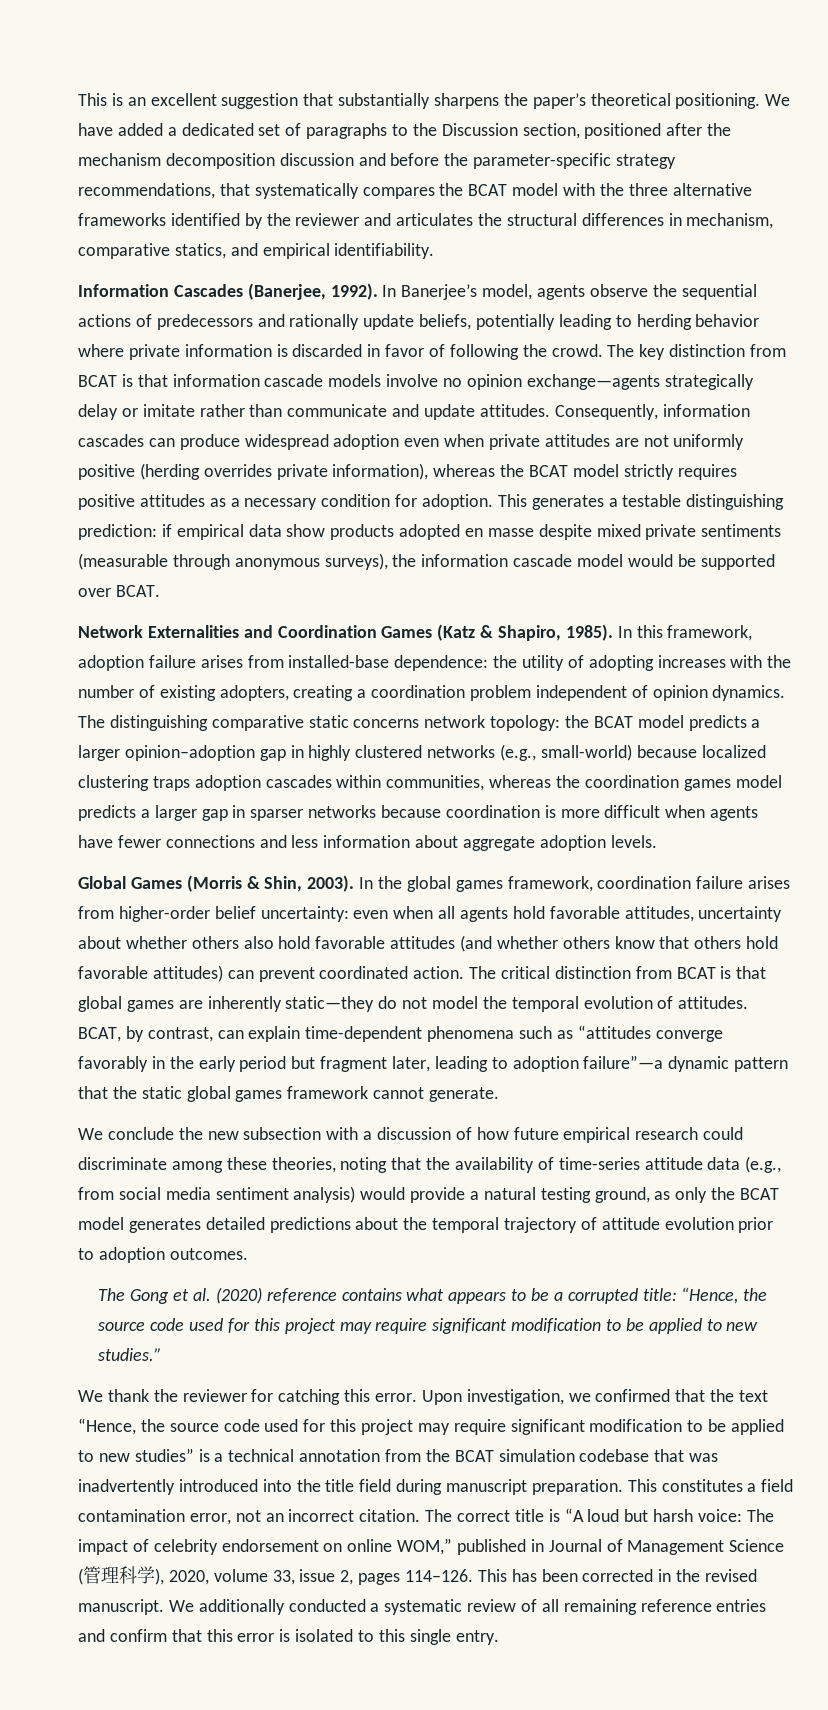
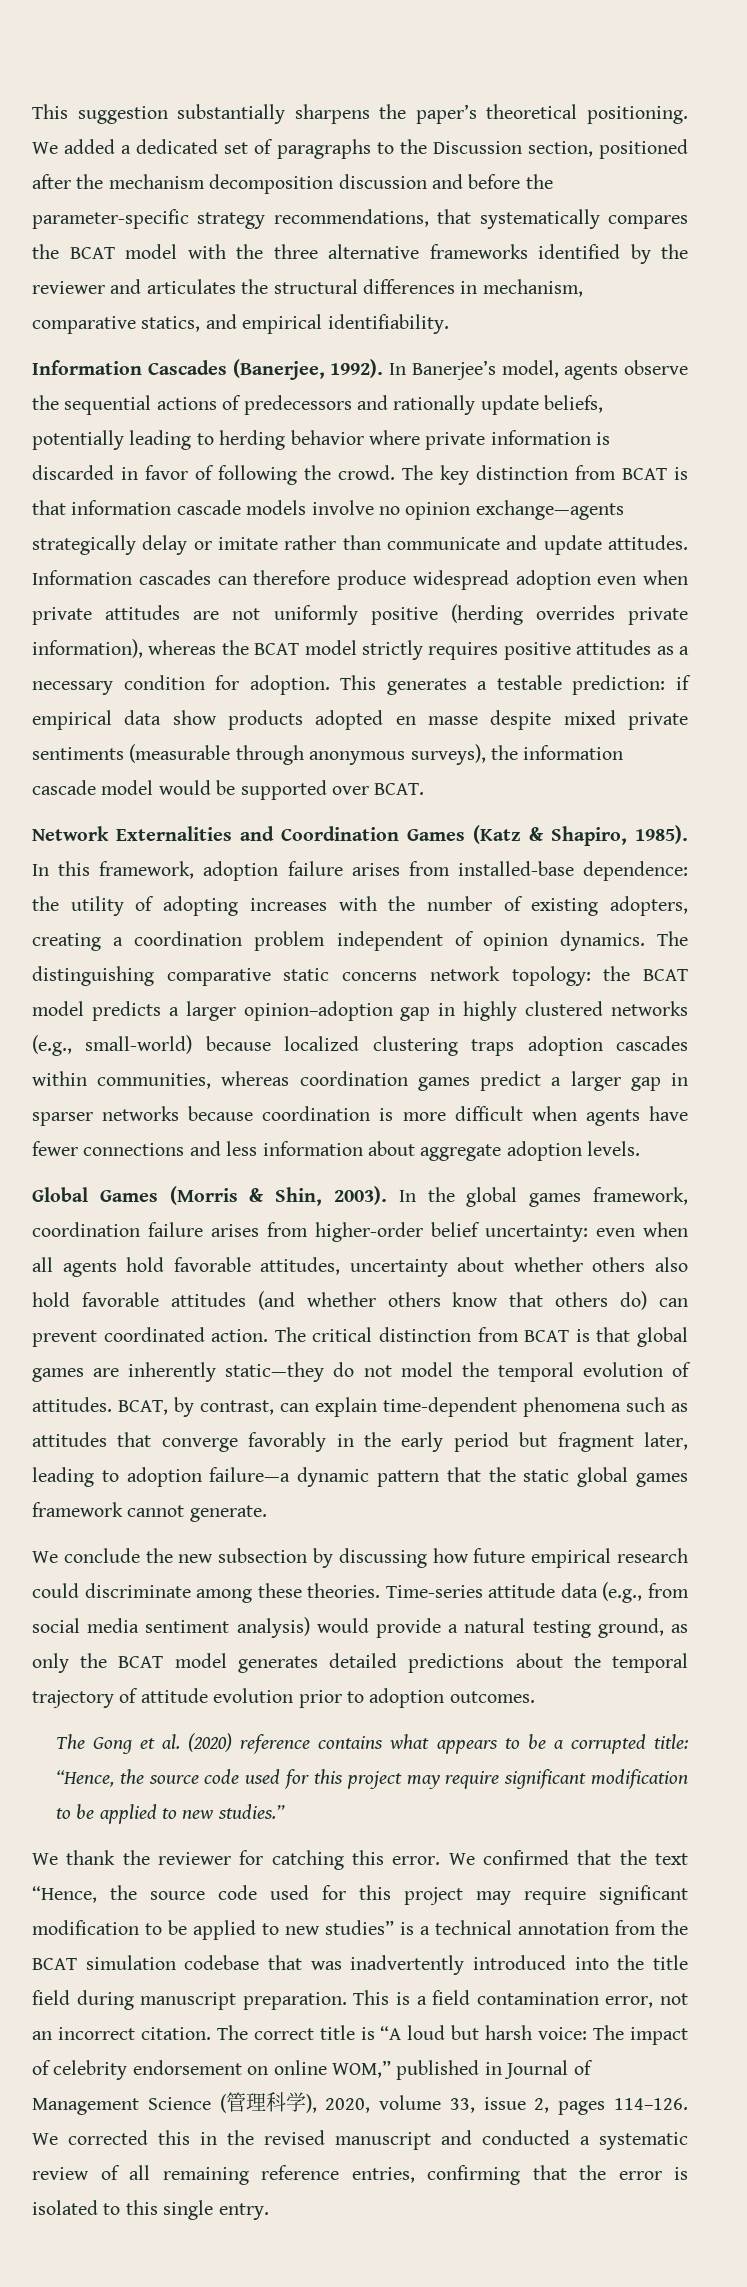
- This is an excellent suggestion that substantially sharpens the paper’s theoretical positioning.
+ This suggestion substantially sharpens the paper’s theoretical positioning.
- We have added a dedicated set of paragraphs to the Discussion section, positioned after the mechanism decomposition discussion and before the parameter-specific strategy recommendations, that systematically compares the BCAT model with the three alternative frameworks identified by the reviewer and articulates the structural differences in mechanism, comparative statics, and empirical identifiability.
+ We added a dedicated set of paragraphs to the Discussion section, positioned after the mechanism decomposition discussion and before the parameter-specific strategy recommendations, that systematically compares the BCAT model with the three alternative frameworks identified by the reviewer and articulates the structural differences in mechanism, comparative statics, and empirical identifiability.
- Consequently, information cascades can produce widespread adoption even when private attitudes are not uniformly positive (herding overrides private information), whereas the BCAT model strictly requires positive attitudes as a necessary condition for adoption.
+ Information cascades can therefore produce widespread adoption even when private attitudes are not uniformly positive (herding overrides private information), whereas the BCAT model strictly requires positive attitudes as a necessary condition for adoption.
- This generates a testable distinguishing prediction: if empirical data show products adopted en masse despite mixed private sentiments (measurable through anonymous surveys), the information cascade model would be supported over BCAT.
+ This generates a testable prediction: if empirical data show products adopted en masse despite mixed private sentiments (measurable through anonymous surveys), the information cascade model would be supported over BCAT.
- The distinguishing comparative static concerns network topology: the BCAT model predicts a larger opinion–adoption gap in highly clustered networks (e.g., small-world) because localized clustering traps adoption cascades within communities, whereas the coordination games model predicts a larger gap in sparser networks because coordination is more difficult when agents have fewer connections and less information about aggregate adoption levels.
+ The distinguishing comparative static concerns network topology: the BCAT model predicts a larger opinion–adoption gap in highly clustered networks (e.g., small-world) because localized clustering traps adoption cascades within communities, whereas coordination games predict a larger gap in sparser networks because coordination is more difficult when agents have fewer connections and less information about aggregate adoption levels.
- In the global games framework, coordination failure arises from higher-order belief uncertainty: even when all agents hold favorable attitudes, uncertainty about whether others also hold favorable attitudes (and whether others know that others hold favorable attitudes) can prevent coordinated action.
+ In the global games framework, coordination failure arises from higher-order belief uncertainty: even when all agents hold favorable attitudes, uncertainty about whether others also hold favorable attitudes (and whether others know that others do) can prevent coordinated action.
- BCAT, by contrast, can explain time-dependent phenomena such as “attitudes converge favorably in the early period but fragment later, leading to adoption failure”—a dynamic pattern that the static global games framework cannot generate.
+ BCAT, by contrast, can explain time-dependent phenomena such as attitudes that converge favorably in the early period but fragment later, leading to adoption failure—a dynamic pattern that the static global games framework cannot generate.
- We conclude the new subsection with a discussion of how future empirical research could discriminate among these theories, noting that the availability of time-series attitude data (e.g., from social media sentiment analysis) would provide a natural testing ground, as only the BCAT model generates detailed predictions about the temporal trajectory of attitude evolution prior to adoption outcomes.
+ We conclude the new subsection by discussing how future empirical research could discriminate among these theories. Time-series attitude data (e.g., from social media sentiment analysis) would provide a natural testing ground, as only the BCAT model generates detailed predictions about the temporal trajectory of attitude evolution prior to adoption outcomes.
- Upon investigation, we confirmed that the text “Hence, the source code used for this project may require significant modification to be applied to new studies” is a technical annotation from the BCAT simulation codebase that was inadvertently introduced into the title field during manuscript preparation.
+ We confirmed that the text “Hence, the source code used for this project may require significant modification to be applied to new studies” is a technical annotation from the BCAT simulation codebase that was inadvertently introduced into the title field during manuscript preparation.
- This constitutes a field contamination error, not an incorrect citation.
+ This is a field contamination error, not an incorrect citation.
- This has been corrected in the revised manuscript. We additionally conducted a systematic review of all remaining reference entries and confirm that this error is isolated to this single entry.
+ We corrected this in the revised manuscript and conducted a systematic review of all remaining reference entries, confirming that the error is isolated to this single entry.

